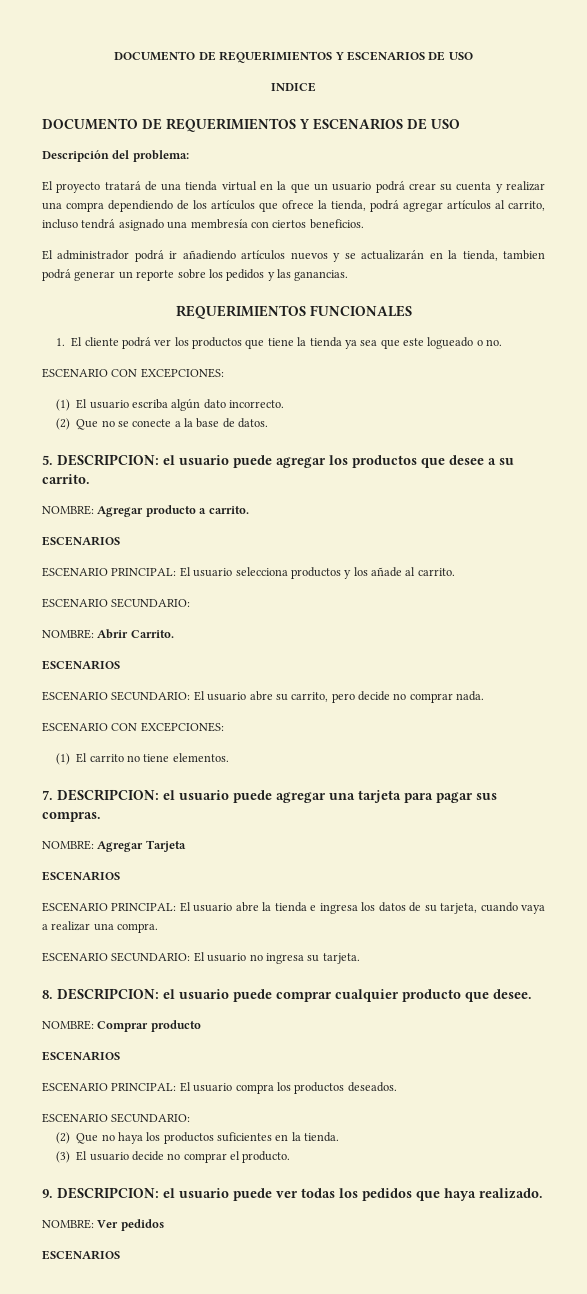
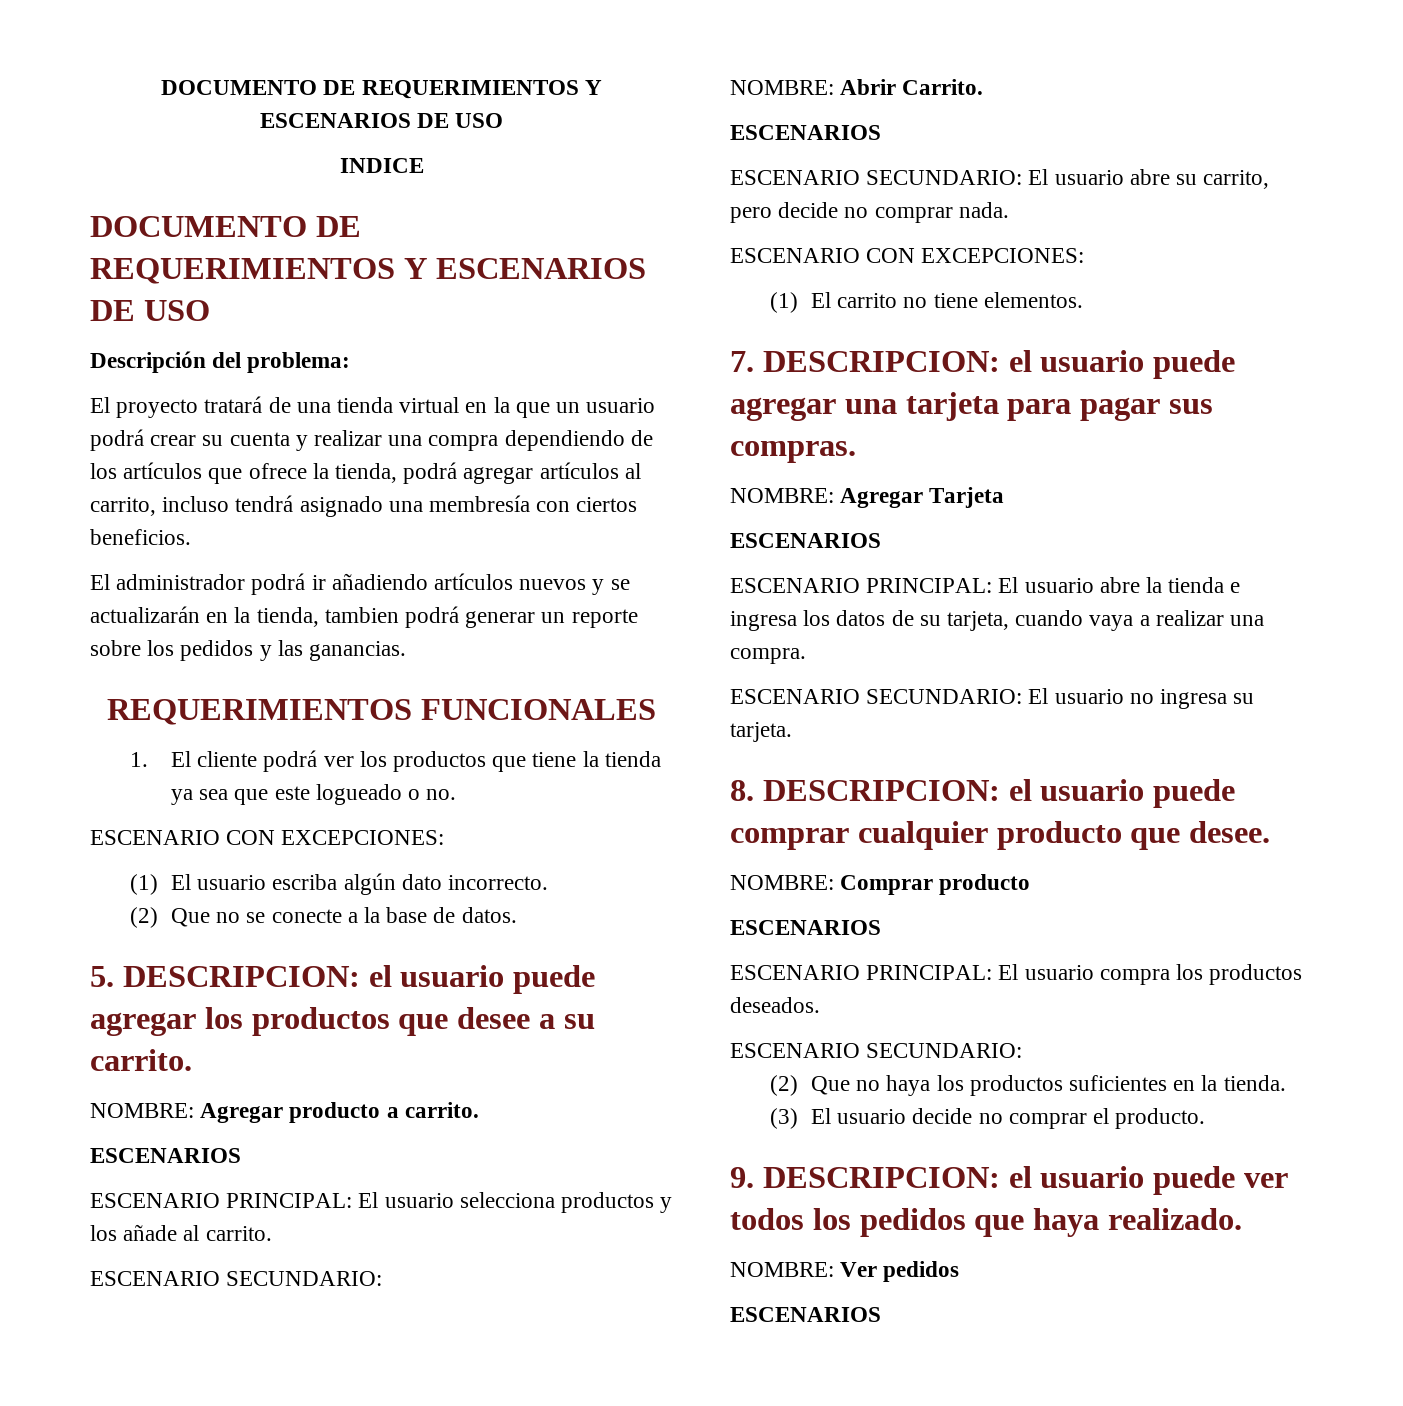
- 9. DESCRIPCION: el usuario puede ver todas los pedidos que haya realizado.
+ 9. DESCRIPCION: el usuario puede ver todos los pedidos que haya realizado.

